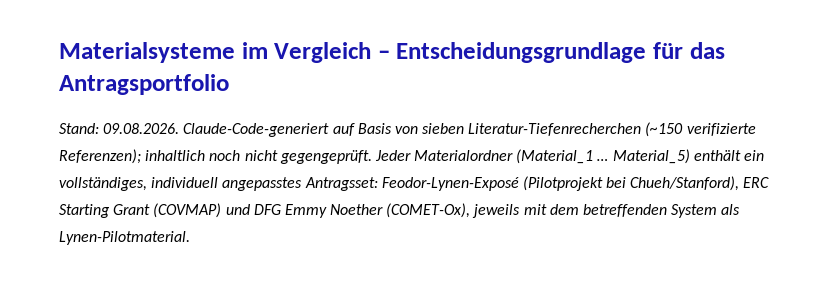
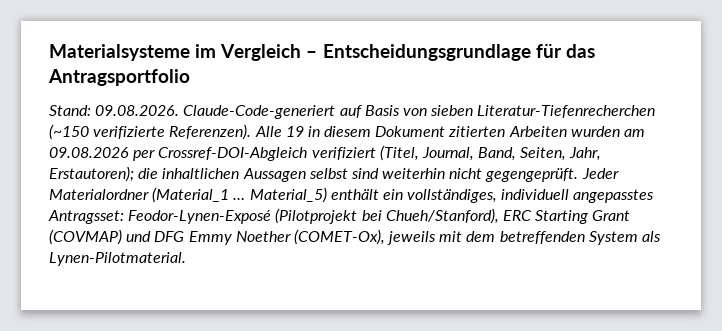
- Stand: 09.08.2026. Claude-Code-generiert auf Basis von sieben Literatur-Tiefenrecherchen (~150 verifizierte Referenzen); inhaltlich noch nicht gegengeprüft.
+ Stand: 09.08.2026. Claude-Code-generiert auf Basis von sieben Literatur-Tiefenrecherchen (~150 verifizierte Referenzen). Alle 19 in diesem Dokument zitierten Arbeiten wurden am 09.08.2026 per Crossref-DOI-Abgleich verifiziert (Titel, Journal, Band, Seiten, Jahr, Erstautoren); die inhaltlichen Aussagen selbst sind weiterhin nicht gegengeprüft.

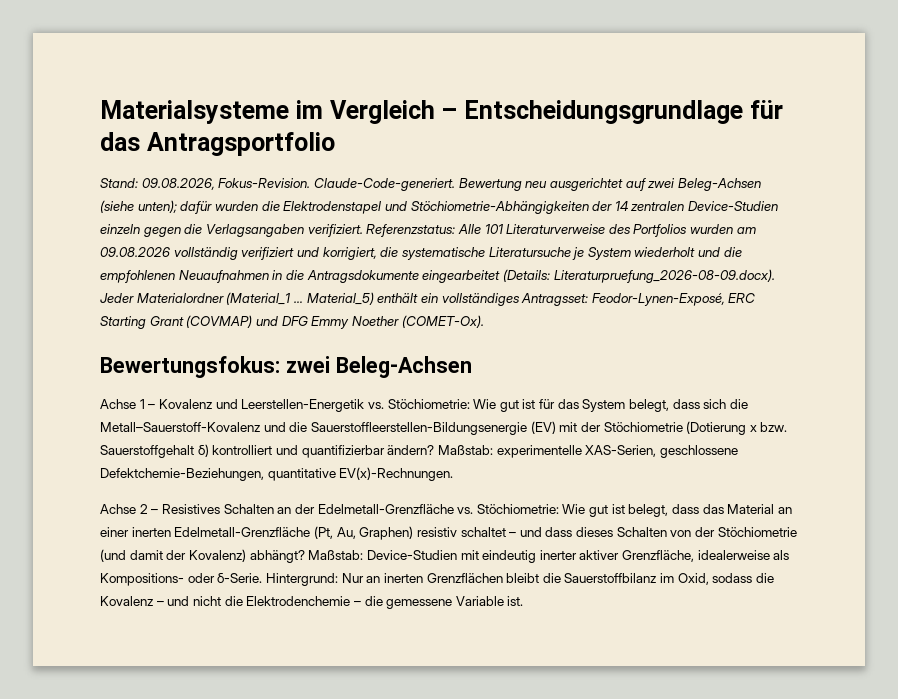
- Stand: 09.08.2026. Claude-Code-generiert auf Basis von sieben Literatur-Tiefenrecherchen (~150 verifizierte Referenzen). Alle 19 in diesem Dokument zitierten Arbeiten wurden am 09.08.2026 per Crossref-DOI-Abgleich verifiziert (Titel, Journal, Band, Seiten, Jahr, Erstautoren); die inhaltlichen Aussagen selbst sind weiterhin nicht gegengeprüft. Jeder Materialordner (Material_1 …
+ Stand: 09.08.2026, Fokus-Revision. Claude-Code-generiert. Bewertung neu ausgerichtet auf zwei Beleg-Achsen (siehe unten); dafür wurden die Elektrodenstapel und Stöchiometrie-Abhängigkeiten der 14 zentralen Device-Studien einzeln gegen die Verlagsangaben verifiziert. Referenzstatus: Alle 101 Literaturverweise des Portfolios wurden am 09.08.2026 vollständig verifiziert und korrigiert, die systematische Literatursuche je System wiederholt und die empfohlenen Neuaufnahmen in die Antragsdokumente eingearbeitet (Details: Literaturpruefung_2026-08-09.docx). Jeder Materialordner (Material_1 …
- Material_5) enthält ein vollständiges, individuell angepasstes Antragsset: Feodor-Lynen-Exposé (Pilotprojekt bei Chueh/Stanford), ERC Starting Grant (COVMAP) und DFG Emmy Noether (COMET-Ox), jeweils mit dem betreffenden System als Lynen-Pilotmaterial.
+ Material_5) enthält ein vollständiges Antragsset: Feodor-Lynen-Exposé, ERC Starting Grant (COVMAP) und DFG Emmy Noether (COMET-Ox).
+ Bewertungsfokus: zwei Beleg-Achsen
+ Achse 1 – Kovalenz und Leerstellen-Energetik vs. Stöchiometrie: Wie gut ist für das System belegt, dass sich die Metall–Sauerstoff-Kovalenz und die Sauerstoffleerstellen-Bildungsenergie (EV) mit der Stöchiometrie (Dotierung x bzw. Sauerstoffgehalt δ) kontrolliert und quantifizierbar ändern? Maßstab: experimentelle XAS-Serien, geschlossene Defektchemie-Beziehungen, quantitative EV(x)-Rechnungen.
+ Achse 2 – Resistives Schalten an der Edelmetall-Grenzfläche vs. Stöchiometrie: Wie gut ist belegt, dass das Material an einer inerten Edelmetall-Grenzfläche (Pt, Au, Graphen) resistiv schaltet – und dass dieses Schalten von der Stöchiometrie (und damit der Kovalenz) abhängt? Maßstab: Device-Studien mit eindeutig inerter aktiver Grenzfläche, idealerweise als Kompositions- oder δ-Serie. Hintergrund: Nur an inerten Grenzflächen bleibt die Sauerstoffbilanz im Oxid, sodass die Kovalenz – und nicht die Elektrodenchemie – die gemessene Variable ist.

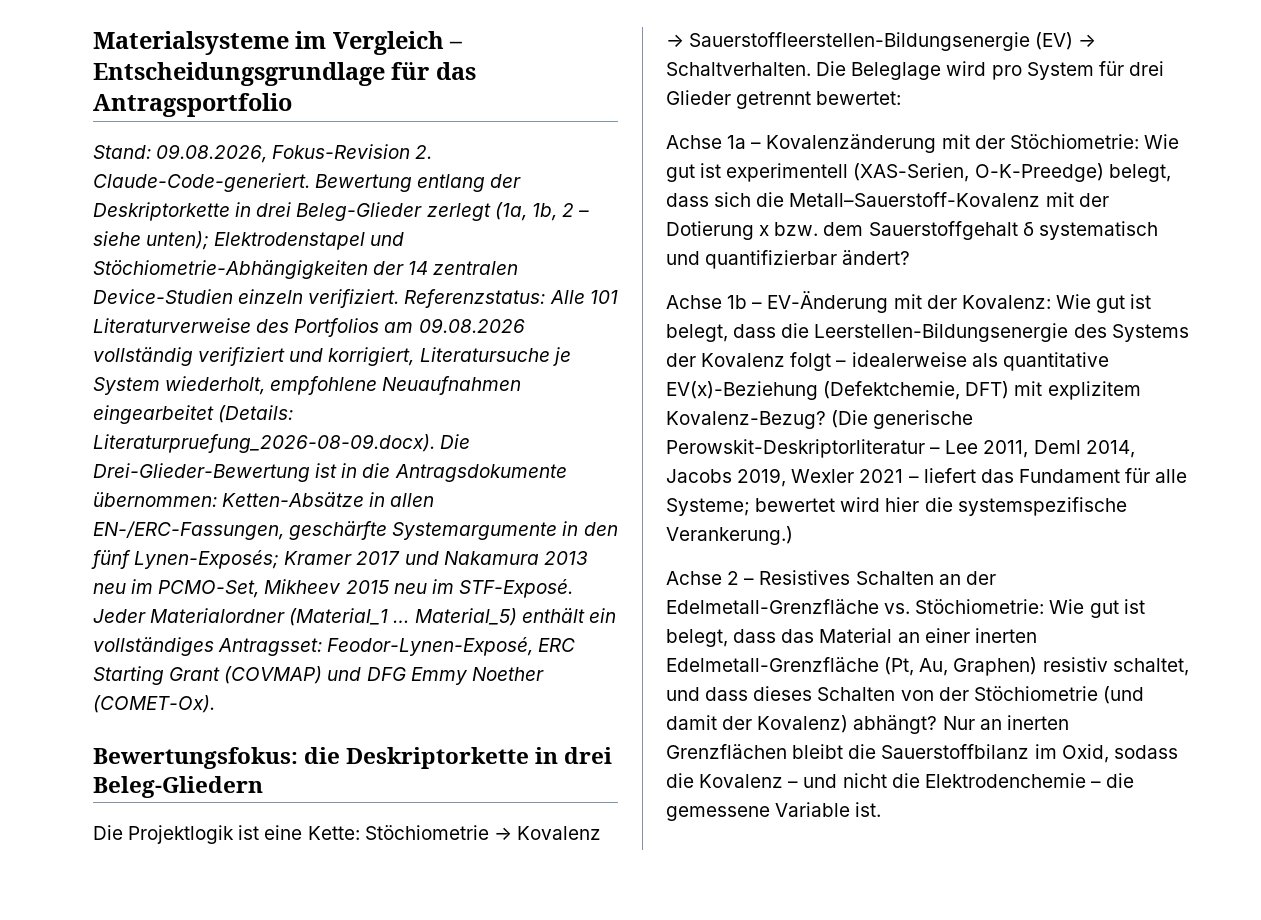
- Stand: 09.08.2026, Fokus-Revision. Claude-Code-generiert. Bewertung neu ausgerichtet auf zwei Beleg-Achsen (siehe unten); dafür wurden die Elektrodenstapel und Stöchiometrie-Abhängigkeiten der 14 zentralen Device-Studien einzeln gegen die Verlagsangaben verifiziert.
+ Stand: 09.08.2026, Fokus-Revision 2. Claude-Code-generiert. Bewertung entlang der Deskriptorkette in drei Beleg-Glieder zerlegt (1a, 1b, 2 – siehe unten); Elektrodenstapel und Stöchiometrie-Abhängigkeiten der 14 zentralen Device-Studien einzeln verifiziert.
- Referenzstatus: Alle 101 Literaturverweise des Portfolios wurden am 09.08.2026 vollständig verifiziert und korrigiert, die systematische Literatursuche je System wiederholt und die empfohlenen Neuaufnahmen in die Antragsdokumente eingearbeitet (Details: Literaturpruefung_2026-08-09.docx). Jeder Materialordner (Material_1 …
+ Referenzstatus: Alle 101 Literaturverweise des Portfolios am 09.08.2026 vollständig verifiziert und korrigiert, Literatursuche je System wiederholt, empfohlene Neuaufnahmen eingearbeitet (Details: Literaturpruefung_2026-08-09.docx). Die Drei-Glieder-Bewertung ist in die Antragsdokumente übernommen: Ketten-Absätze in allen EN-/ERC-Fassungen, geschärfte Systemargumente in den fünf Lynen-Exposés; Kramer 2017 und Nakamura 2013 neu im PCMO-Set, Mikheev 2015 neu im STF-Exposé. Jeder Materialordner (Material_1 …
- Bewertungsfokus: zwei Beleg-Achsen
- Achse 1 – Kovalenz und Leerstellen-Energetik vs. Stöchiometrie: Wie gut ist für das System belegt, dass sich die Metall–Sauerstoff-Kovalenz und die Sauerstoffleerstellen-Bildungsenergie (EV) mit der Stöchiometrie (Dotierung x bzw. Sauerstoffgehalt δ) kontrolliert und quantifizierbar ändern? Maßstab: experimentelle XAS-Serien, geschlossene Defektchemie-Beziehungen, quantitative EV(x)-Rechnungen.
+ Bewertungsfokus: die Deskriptorkette in drei Beleg-Gliedern
+ Die Projektlogik ist eine Kette: Stöchiometrie → Kovalenz → Sauerstoffleerstellen-Bildungsenergie (EV) → Schaltverhalten. Die Beleglage wird pro System für drei Glieder getrennt bewertet:
+ Achse 1a – Kovalenzänderung mit der Stöchiometrie: Wie gut ist experimentell (XAS-Serien, O-K-Preedge) belegt, dass sich die Metall–Sauerstoff-Kovalenz mit der Dotierung x bzw. dem Sauerstoffgehalt δ systematisch und quantifizierbar ändert?
+ Achse 1b – EV-Änderung mit der Kovalenz: Wie gut ist belegt, dass die Leerstellen-Bildungsenergie des Systems der Kovalenz folgt – idealerweise als quantitative EV(x)-Beziehung (Defektchemie, DFT) mit explizitem Kovalenz-Bezug? (Die generische Perowskit-Deskriptorliteratur – Lee 2011, Deml 2014, Jacobs 2019, Wexler 2021 – liefert das Fundament für alle Systeme; bewertet wird hier die systemspezifische Verankerung.)
- Achse 2 – Resistives Schalten an der Edelmetall-Grenzfläche vs. Stöchiometrie: Wie gut ist belegt, dass das Material an einer inerten Edelmetall-Grenzfläche (Pt, Au, Graphen) resistiv schaltet – und dass dieses Schalten von der Stöchiometrie (und damit der Kovalenz) abhängt?
+ Achse 2 – Resistives Schalten an der Edelmetall-Grenzfläche vs. Stöchiometrie: Wie gut ist belegt, dass das Material an einer inerten Edelmetall-Grenzfläche (Pt, Au, Graphen) resistiv schaltet, und dass dieses Schalten von der Stöchiometrie (und damit der Kovalenz) abhängt?
- Maßstab: Device-Studien mit eindeutig inerter aktiver Grenzfläche, idealerweise als Kompositions- oder δ-Serie. Hintergrund: Nur an inerten Grenzflächen bleibt die Sauerstoffbilanz im Oxid, sodass die Kovalenz – und nicht die Elektrodenchemie – die gemessene Variable ist.
+ Nur an inerten Grenzflächen bleibt die Sauerstoffbilanz im Oxid, sodass die Kovalenz – und nicht die Elektrodenchemie – die gemessene Variable ist.

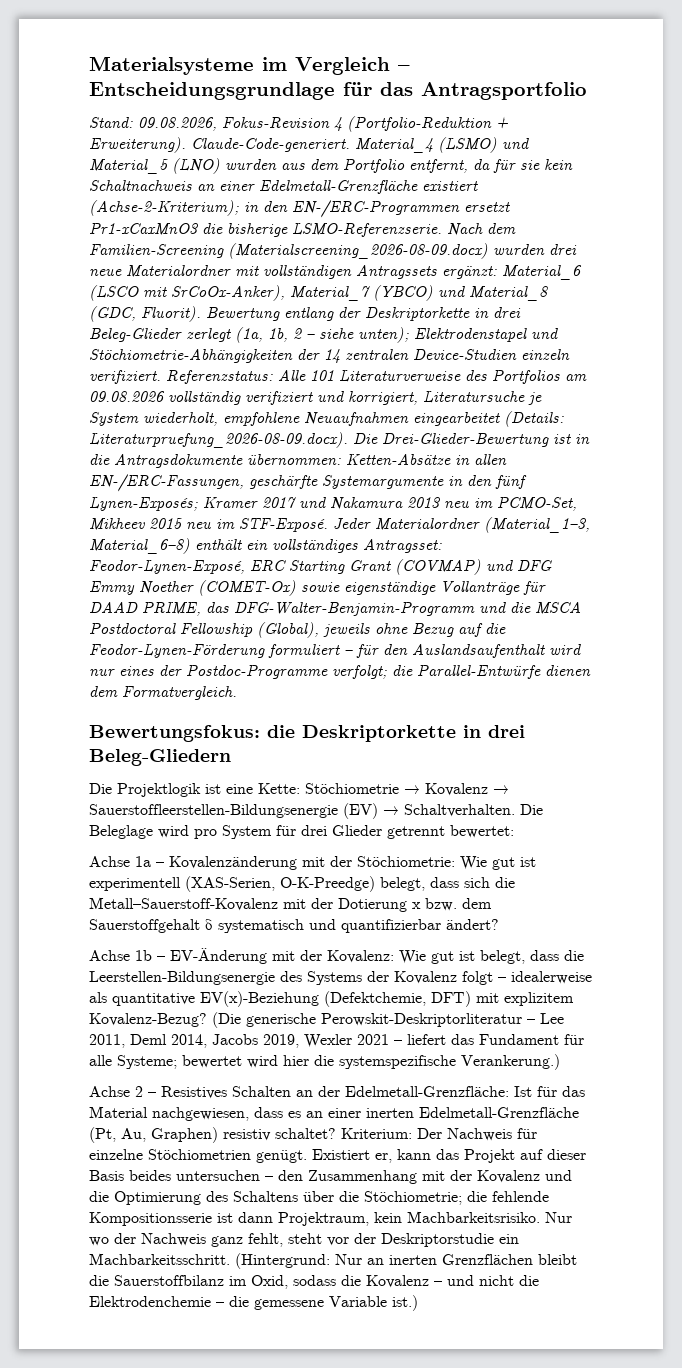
- Stand: 09.08.2026, Fokus-Revision 2. Claude-Code-generiert.
+ Stand: 09.08.2026, Fokus-Revision 4 (Portfolio-Reduktion + Erweiterung). Claude-Code-generiert. Material_4 (LSMO) und Material_5 (LNO) wurden aus dem Portfolio entfernt, da für sie kein Schaltnachweis an einer Edelmetall-Grenzfläche existiert (Achse-2-Kriterium); in den EN-/ERC-Programmen ersetzt Pr1-xCaxMnO3 die bisherige LSMO-Referenzserie. Nach dem Familien-Screening (Materialscreening_2026-08-09.docx) wurden drei neue Materialordner mit vollständigen Antragssets ergänzt: Material_6 (LSCO mit SrCoOx-Anker), Material_7 (YBCO) und Material_8 (GDC, Fluorit).
- Jeder Materialordner (Material_1 … Material_5) enthält ein vollständiges Antragsset: Feodor-Lynen-Exposé, ERC Starting Grant (COVMAP) und DFG Emmy Noether (COMET-Ox).
+ Jeder Materialordner (Material_1–3, Material_6–8) enthält ein vollständiges Antragsset: Feodor-Lynen-Exposé, ERC Starting Grant (COVMAP) und DFG Emmy Noether (COMET-Ox) sowie eigenständige Vollanträge für DAAD PRIME, das DFG-Walter-Benjamin-Programm und die MSCA Postdoctoral Fellowship (Global), jeweils ohne Bezug auf die Feodor-Lynen-Förderung formuliert – für den Auslandsaufenthalt wird nur eines der Postdoc-Programme verfolgt; die Parallel-Entwürfe dienen dem Formatvergleich.
- Achse 2 – Resistives Schalten an der Edelmetall-Grenzfläche vs. Stöchiometrie: Wie gut ist belegt, dass das Material an einer inerten Edelmetall-Grenzfläche (Pt, Au, Graphen) resistiv schaltet, und dass dieses Schalten von der Stöchiometrie (und damit der Kovalenz) abhängt? Nur an inerten Grenzflächen bleibt die Sauerstoffbilanz im Oxid, sodass die Kovalenz – und nicht die Elektrodenchemie – die gemessene Variable ist.
+ Achse 2 – Resistives Schalten an der Edelmetall-Grenzfläche: Ist für das Material nachgewiesen, dass es an einer inerten Edelmetall-Grenzfläche (Pt, Au, Graphen) resistiv schaltet? Kriterium: Der Nachweis für einzelne Stöchiometrien genügt. Existiert er, kann das Projekt auf dieser Basis beides untersuchen – den Zusammenhang mit der Kovalenz und die Optimierung des Schaltens über die Stöchiometrie; die fehlende Kompositionsserie ist dann Projektraum, kein Machbarkeitsrisiko. Nur wo der Nachweis ganz fehlt, steht vor der Deskriptorstudie ein Machbarkeitsschritt. (Hintergrund: Nur an inerten Grenzflächen bleibt die Sauerstoffbilanz im Oxid, sodass die Kovalenz – und nicht die Elektrodenchemie – die gemessene Variable ist.)

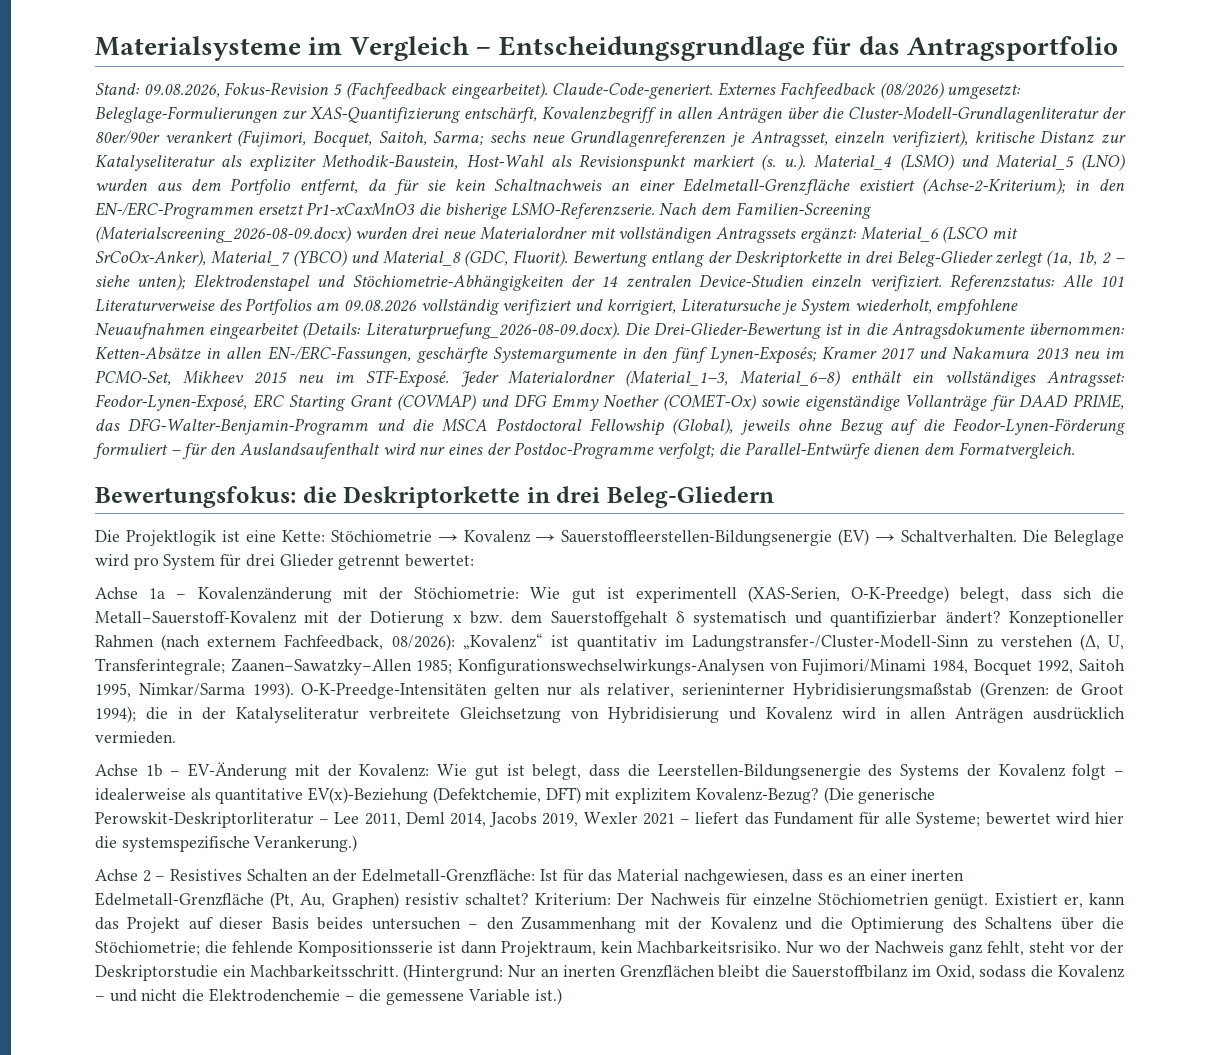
- Stand: 09.08.2026, Fokus-Revision 4 (Portfolio-Reduktion + Erweiterung). Claude-Code-generiert. Material_4 (LSMO) und Material_5 (LNO) wurden aus dem Portfolio entfernt, da für sie kein Schaltnachweis an einer Edelmetall-Grenzfläche existiert (Achse-2-Kriterium); in den EN-/ERC-Programmen ersetzt Pr1-xCaxMnO3 die bisherige LSMO-Referenzserie.
+ Stand: 09.08.2026, Fokus-Revision 5 (Fachfeedback eingearbeitet). Claude-Code-generiert. Externes Fachfeedback (08/2026) umgesetzt: Beleglage-Formulierungen zur XAS-Quantifizierung entschärft, Kovalenzbegriff in allen Anträgen über die Cluster-Modell-Grundlagenliteratur der 80er/90er verankert (Fujimori, Bocquet, Saitoh, Sarma; sechs neue Grundlagenreferenzen je Antragsset, einzeln verifiziert), kritische Distanz zur Katalyseliteratur als expliziter Methodik-Baustein, Host-Wahl als Revisionspunkt markiert (s. u.). Material_4 (LSMO) und Material_5 (LNO) wurden aus dem Portfolio entfernt, da für sie kein Schaltnachweis an einer Edelmetall-Grenzfläche existiert (Achse-2-Kriterium); in den EN-/ERC-Programmen ersetzt Pr1-xCaxMnO3 die bisherige LSMO-Referenzserie.
+ Konzeptioneller Rahmen (nach externem Fachfeedback, 08/2026): „Kovalenz“ ist quantitativ im Ladungstransfer-/Cluster-Modell-Sinn zu verstehen (Δ, U, Transferintegrale; Zaanen–Sawatzky–Allen 1985; Konfigurationswechselwirkungs-Analysen von Fujimori/Minami 1984, Bocquet 1992, Saitoh 1995, Nimkar/Sarma 1993). O-K-Preedge-Intensitäten gelten nur als relativer, serieninterner Hybridisierungsmaßstab (Grenzen: de Groot 1994); die in der Katalyseliteratur verbreitete Gleichsetzung von Hybridisierung und Kovalenz wird in allen Anträgen ausdrücklich vermieden.

